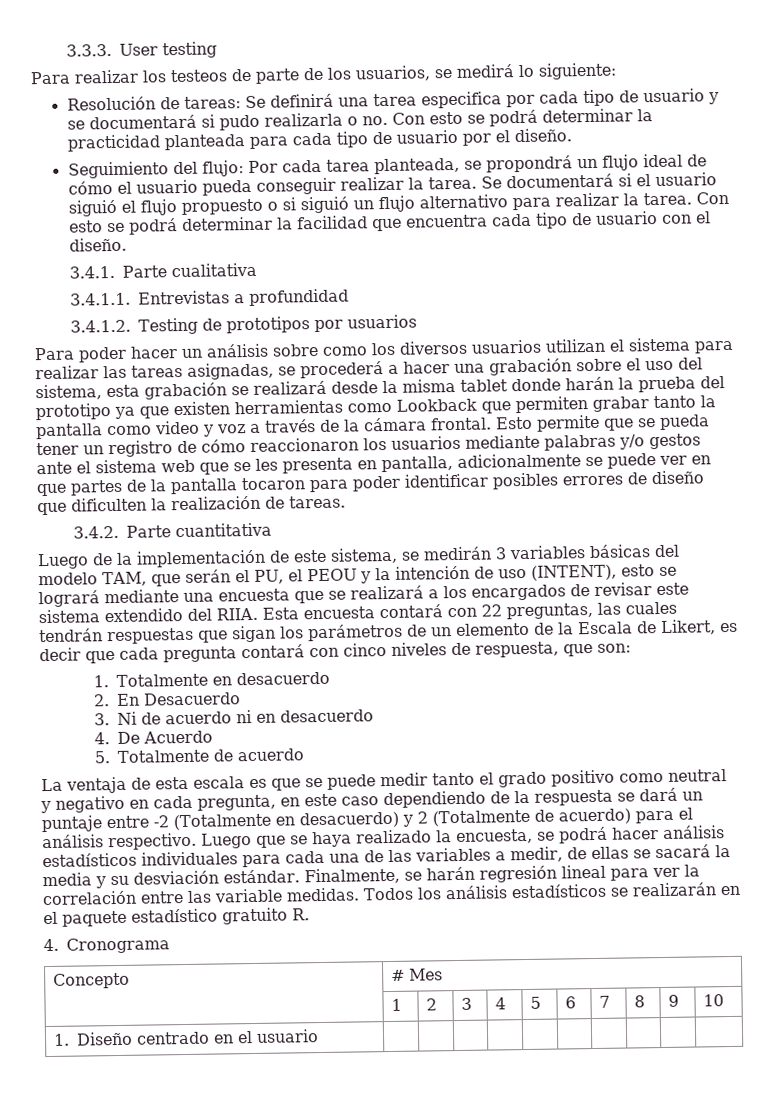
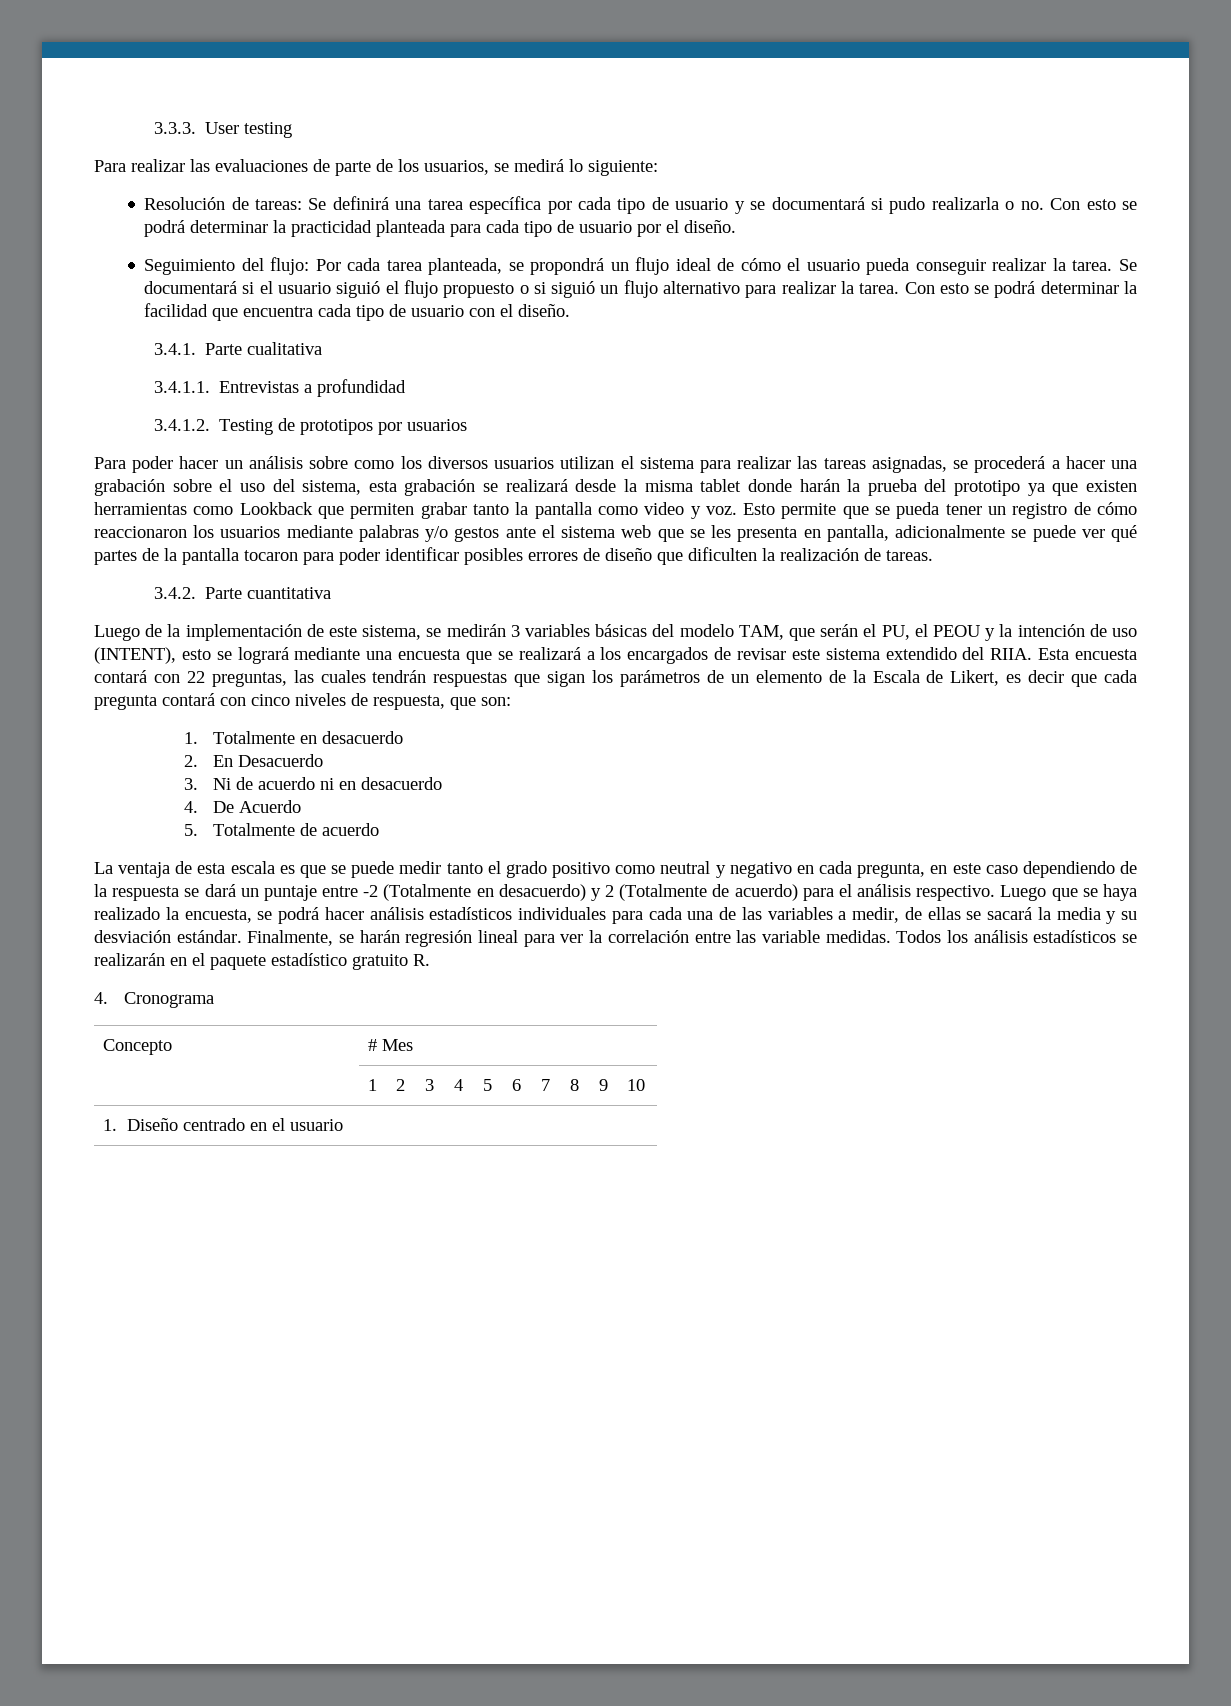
- Para realizar los testeos de parte de los usuarios, se medirá lo siguiente:
+ Para realizar las evaluaciones de parte de los usuarios, se medirá lo siguiente:
- Resolución de tareas: Se definirá una tarea especifica por cada tipo de usuario y se documentará si pudo realizarla o no. Con esto se podrá determinar la practicidad planteada para cada tipo de usuario por el diseño.
+ Resolución de tareas: Se definirá una tarea específica por cada tipo de usuario y se documentará si pudo realizarla o no. Con esto se podrá determinar la practicidad planteada para cada tipo de usuario por el diseño.
- Para poder hacer un análisis sobre como los diversos usuarios utilizan el sistema para realizar las tareas asignadas, se procederá a hacer una grabación sobre el uso del sistema, esta grabación se realizará desde la misma tablet donde harán la prueba del prototipo ya que existen herramientas como Lookback que permiten grabar tanto la pantalla como video y voz a través de la cámara frontal.
+ Para poder hacer un análisis sobre como los diversos usuarios utilizan el sistema para realizar las tareas asignadas, se procederá a hacer una grabación sobre el uso del sistema, esta grabación se realizará desde la misma tablet donde harán la prueba del prototipo ya que existen herramientas como Lookback que permiten grabar tanto la pantalla como video y voz.
- Esto permite que se pueda tener un registro de cómo reaccionaron los usuarios mediante palabras y/o gestos ante el sistema web que se les presenta en pantalla, adicionalmente se puede ver en que partes de la pantalla tocaron para poder identificar posibles errores de diseño que dificulten la realización de tareas.
+ Esto permite que se pueda tener un registro de cómo reaccionaron los usuarios mediante palabras y/o gestos ante el sistema web que se les presenta en pantalla, adicionalmente se puede ver qué partes de la pantalla tocaron para poder identificar posibles errores de diseño que dificulten la realización de tareas.

